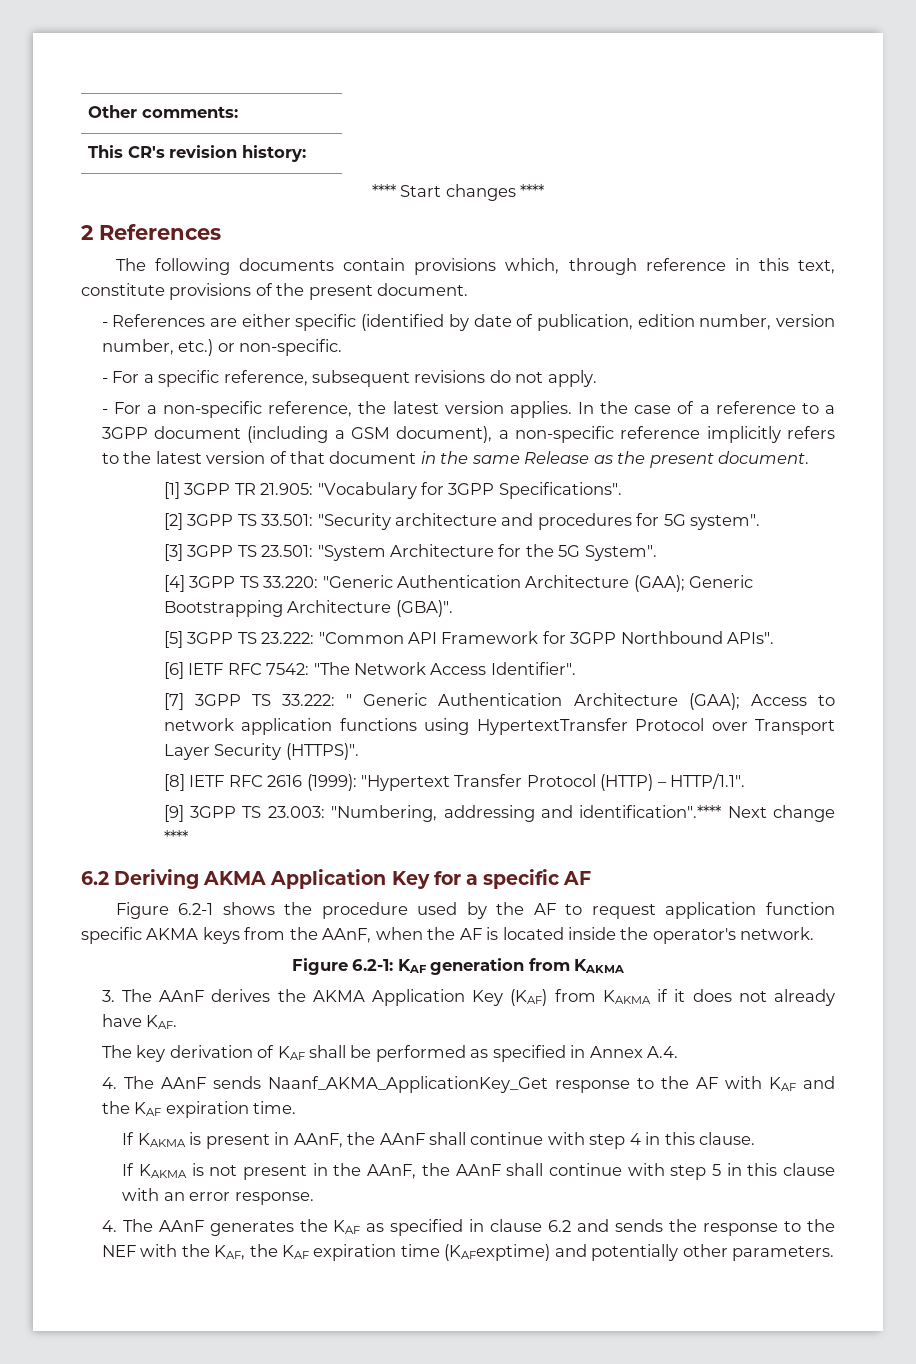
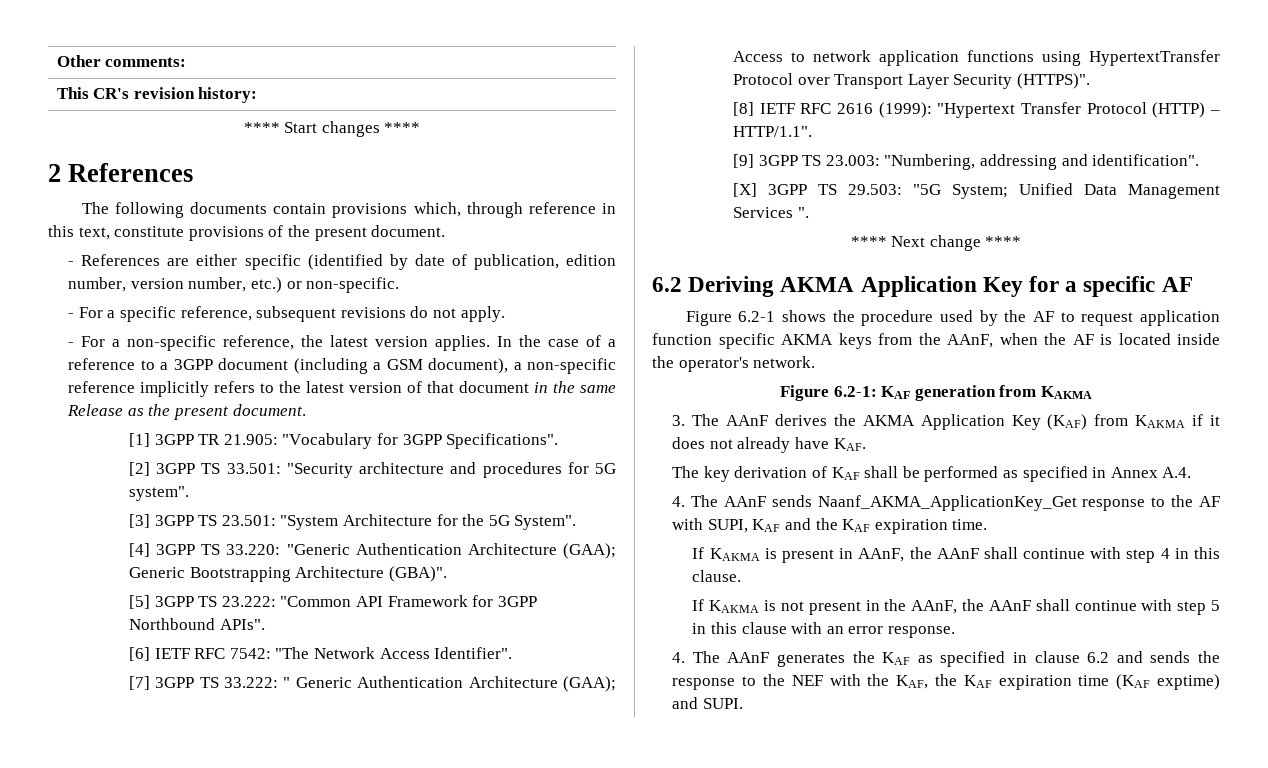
- [9] 3GPP TS 23.003: "Numbering, addressing and identification".**** Next change ****
+ [9] 3GPP TS 23.003: "Numbering, addressing and identification".
+ [X] 3GPP TS 29.503: "5G System; Unified Data Management Services ".
+ **** Next change ****
- 4. The AAnF sends Naanf_AKMA_ApplicationKey_Get response to the AF with KAF and the KAF expiration time.
+ 4. The AAnF sends Naanf_AKMA_ApplicationKey_Get response to the AF with SUPI, KAF and the KAF expiration time.
- 4. The AAnF generates the KAF as specified in clause 6.2 and sends the response to the NEF with the KAF, the KAF expiration time (KAFexptime) and potentially other parameters.
+ 4. The AAnF generates the KAF as specified in clause 6.2 and sends the response to the NEF with the KAF, the KAF expiration time (KAF exptime) and SUPI.

